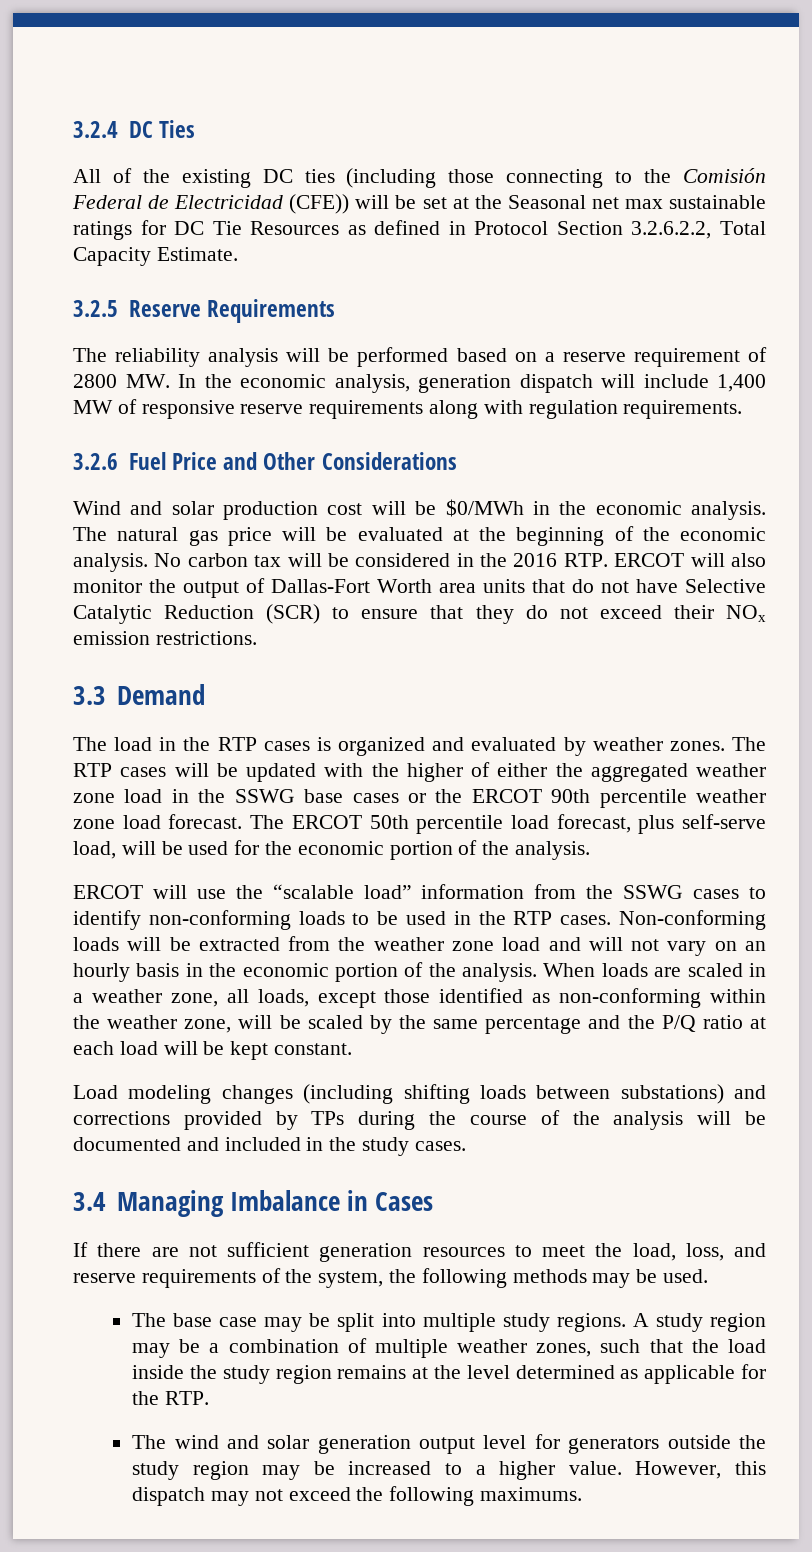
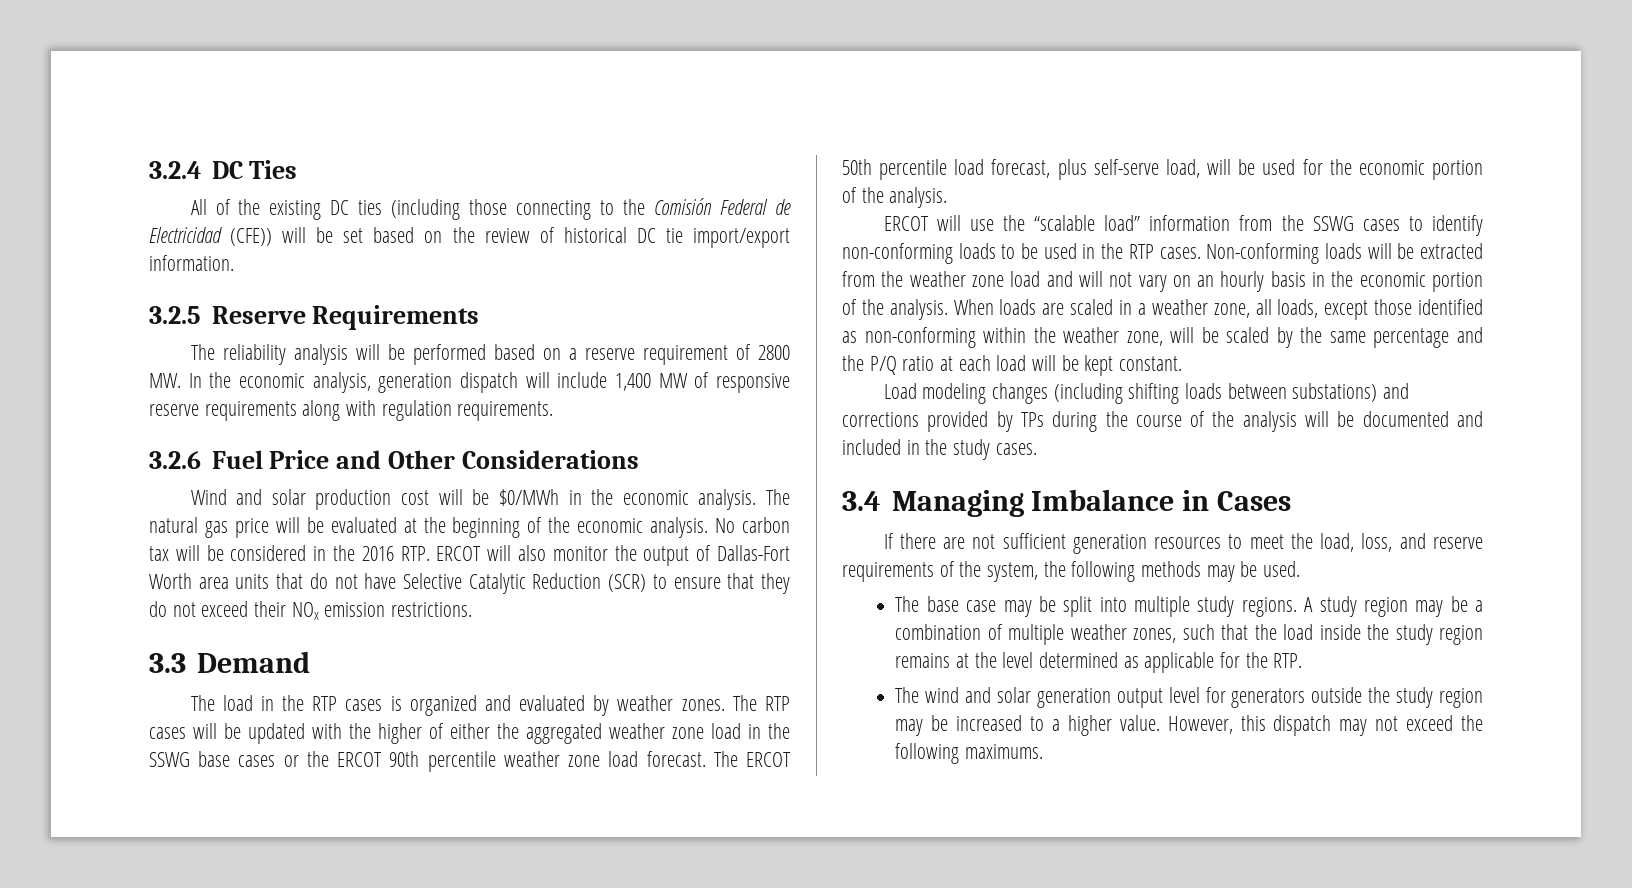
- All of the existing DC ties (including those connecting to the Comisión Federal de Electricidad (CFE)) will be set at the Seasonal net max sustainable ratings for DC Tie Resources as defined in Protocol Section 3.2.6.2.2, Total Capacity Estimate.
+ All of the existing DC ties (including those connecting to the Comisión Federal de Electricidad (CFE)) will be set based on the review of historical DC tie import/export information.

